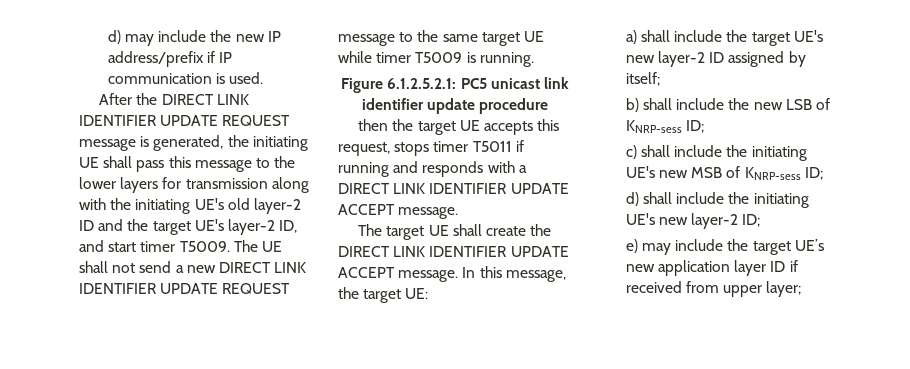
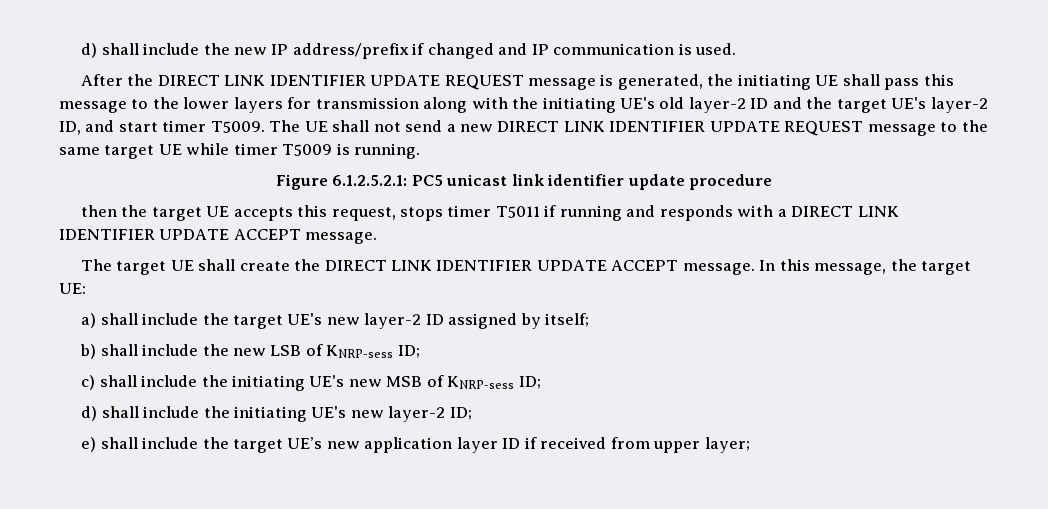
- d) may include the new IP address/prefix if IP communication is used.
+ d) shall include the new IP address/prefix if changed and IP communication is used.
- e) may include the target UE’s new application layer ID if received from upper layer;
+ e) shall include the target UE’s new application layer ID if received from upper layer;

